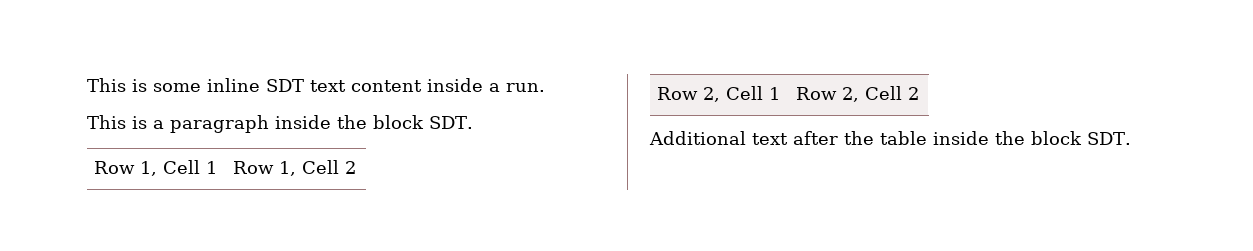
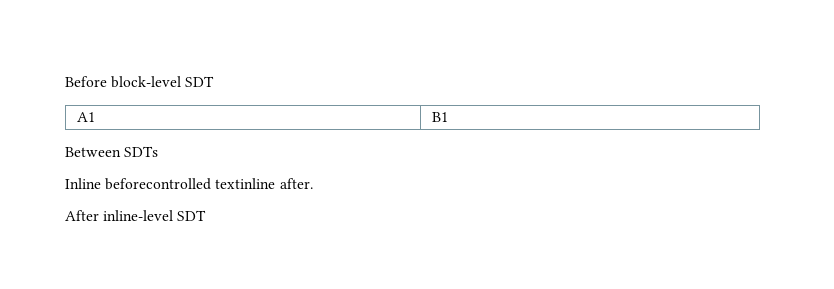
- This is some inline SDT text content inside a run.
- This is a paragraph inside the block SDT.
- Row 1, Cell 1 | Row 1, Cell 2
- Row 2, Cell 1 | Row 2, Cell 2
- Additional text after the table inside the block SDT.
+ Before block-level SDT
+ A1 | B1
+ Between SDTs
+ Inline beforecontrolled textinline after.
+ After inline-level SDT

